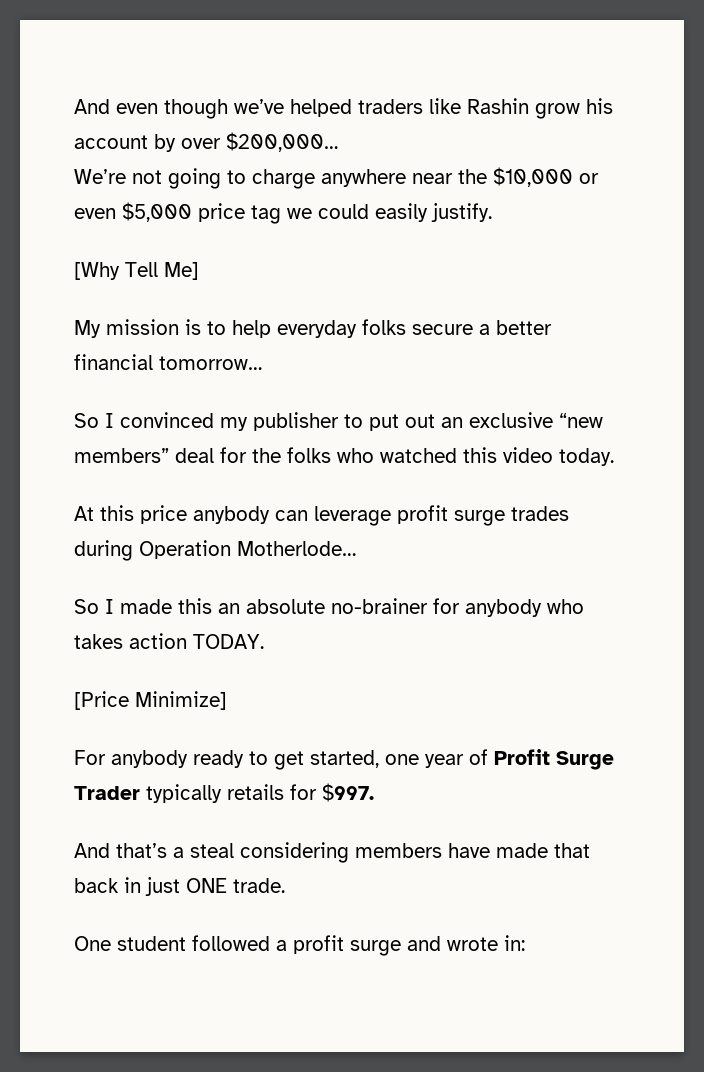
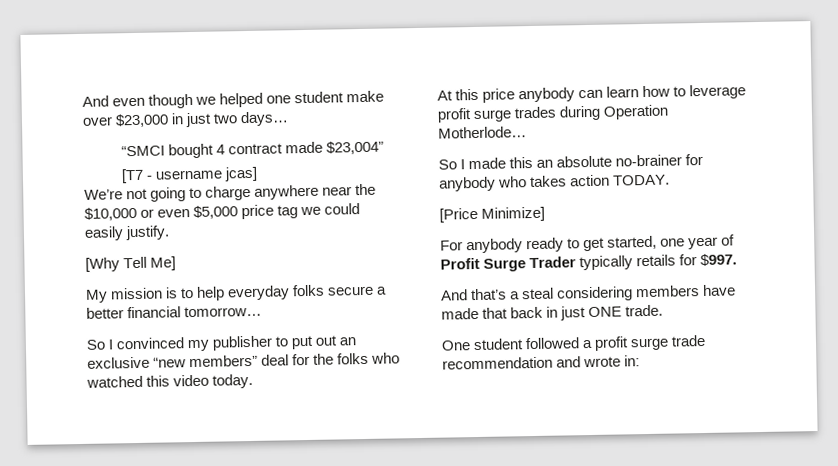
- And even though we’ve helped traders like Rashin grow his account by over $200,000…
+ And even though we helped one student make over $23,000 in just two days…
+ “SMCI bought 4 contract made $23,004”
+ [T7 - username jcas]
- At this price anybody can leverage profit surge trades during Operation Motherlode…
+ At this price anybody can learn how to leverage profit surge trades during Operation Motherlode…
- One student followed a profit surge and wrote in:
+ One student followed a profit surge trade recommendation and wrote in:

